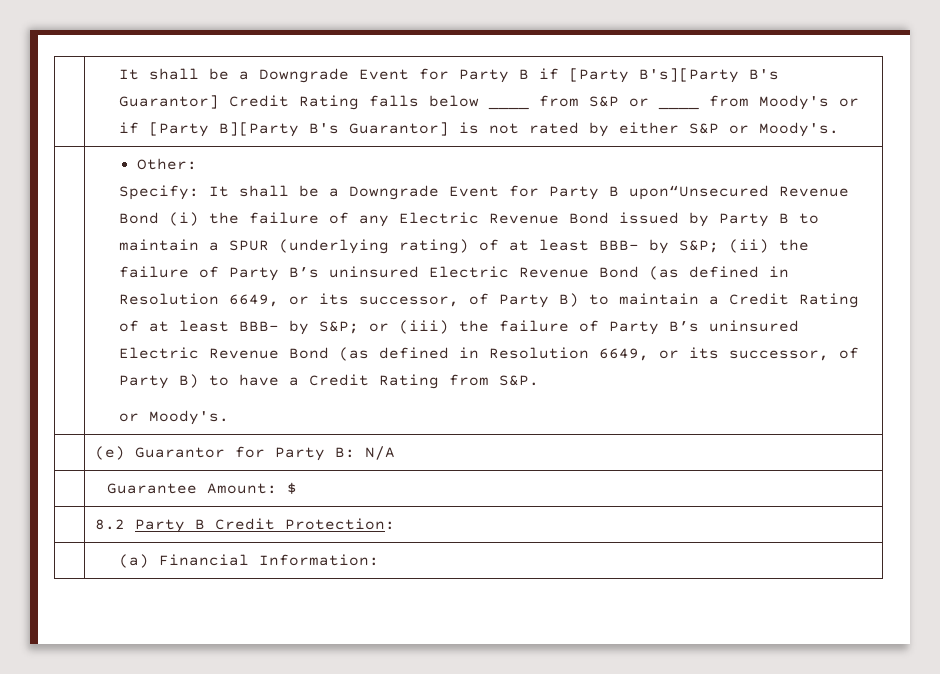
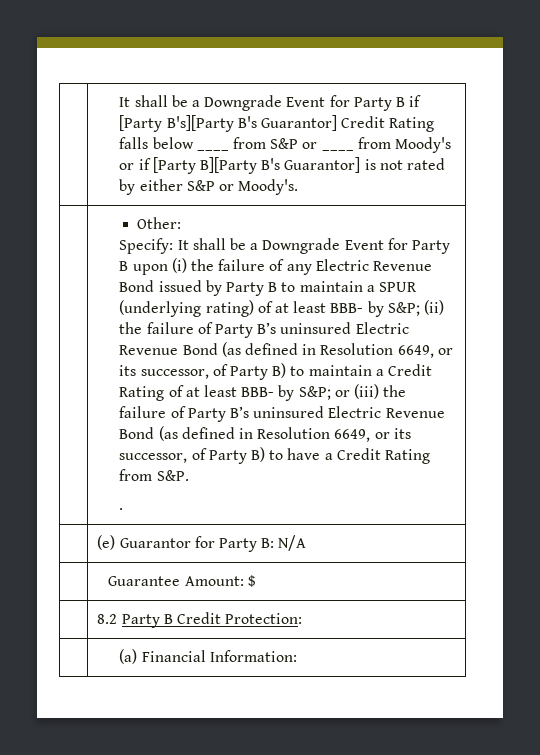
- It shall be a Downgrade Event for Party B upon“Unsecured Revenue Bond (i) the failure of any Electric Revenue Bond issued by Party B to maintain a SPUR (underlying rating) of at least BBB- by S&P;
+ It shall be a Downgrade Event for Party B upon (i) the failure of any Electric Revenue Bond issued by Party B to maintain a SPUR (underlying rating) of at least BBB- by S&P;
  or (iii) the failure of Party B’s uninsured Electric Revenue Bond (as defined in Resolution 6649, or its successor, of Party B) to have a Credit Rating from S&P.
- or Moody's.
+ .

